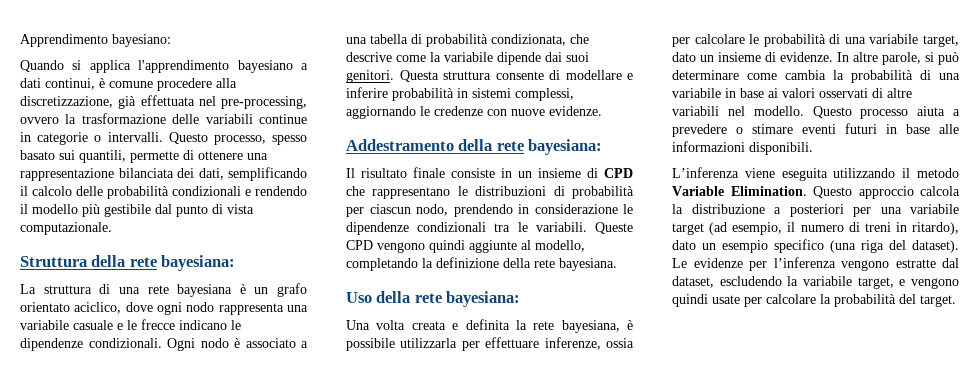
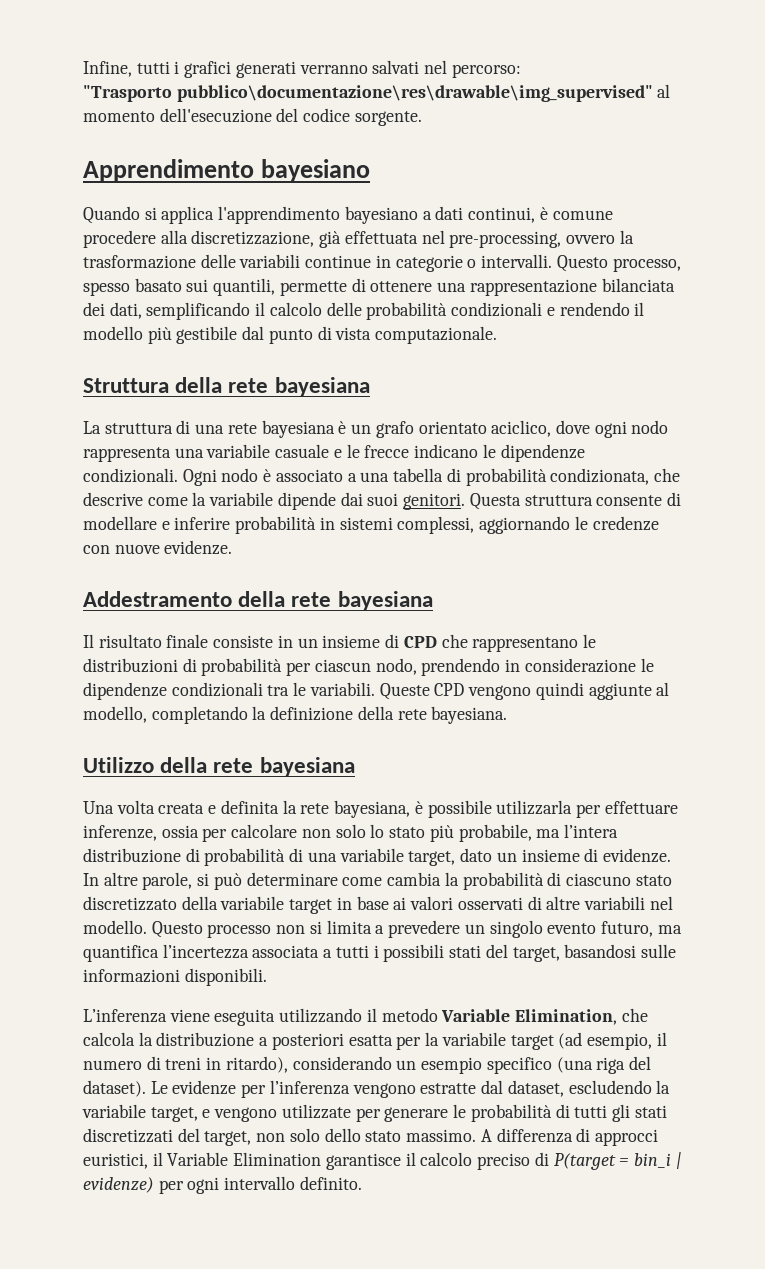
- Apprendimento bayesiano:
+ Infine, tutti i grafici generati verranno salvati nel percorso:
+ "Trasporto pubblico\documentazione\res\drawable\img_supervised" al momento dell'esecuzione del codice sorgente.
+ Apprendimento bayesiano
- Struttura della rete bayesiana:
+ Struttura della rete bayesiana
- Addestramento della rete bayesiana:
+ Addestramento della rete bayesiana
- Uso della rete bayesiana:
+ Utilizzo della rete bayesiana
- Una volta creata e definita la rete bayesiana, è possibile utilizzarla per effettuare inferenze, ossia per calcolare le probabilità di una variabile target, dato un insieme di evidenze.
+ Una volta creata e definita la rete bayesiana, è possibile utilizzarla per effettuare inferenze, ossia per calcolare non solo lo stato più probabile, ma l’intera distribuzione di probabilità di una variabile target, dato un insieme di evidenze.
- In altre parole, si può determinare come cambia la probabilità di una variabile in base ai valori osservati di altre variabili nel modello.
+ In altre parole, si può determinare come cambia la probabilità di ciascuno stato discretizzato della variabile target in base ai valori osservati di altre variabili nel modello.
- Questo processo aiuta a prevedere o stimare eventi futuri in base alle informazioni disponibili.
+ Questo processo non si limita a prevedere un singolo evento futuro, ma quantifica l’incertezza associata a tutti i possibili stati del target, basandosi sulle informazioni disponibili.
- L’inferenza viene eseguita utilizzando il metodo Variable Elimination. Questo approccio calcola la distribuzione a posteriori per una variabile target (ad esempio, il numero di treni in ritardo), dato un esempio specifico (una riga del dataset).
+ L’inferenza viene eseguita utilizzando il metodo Variable Elimination, che calcola la distribuzione a posteriori esatta per la variabile target (ad esempio, il numero di treni in ritardo), considerando un esempio specifico (una riga del dataset).
- Le evidenze per l’inferenza vengono estratte dal dataset, escludendo la variabile target, e vengono quindi usate per calcolare la probabilità del target.
+ Le evidenze per l’inferenza vengono estratte dal dataset, escludendo la variabile target, e vengono utilizzate per generare le probabilità di tutti gli stati discretizzati del target, non solo dello stato massimo. A differenza di approcci euristici, il Variable Elimination garantisce il calcolo preciso di P(target = bin_i | evidenze) per ogni intervallo definito.

